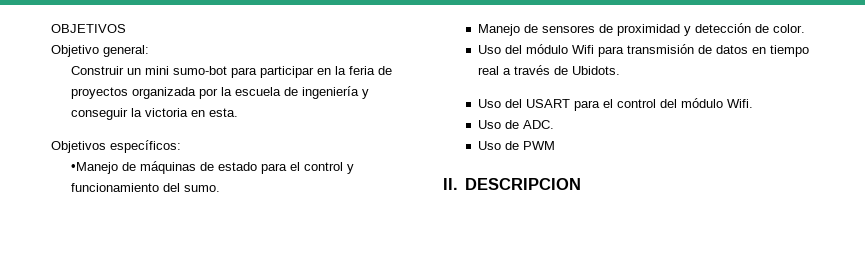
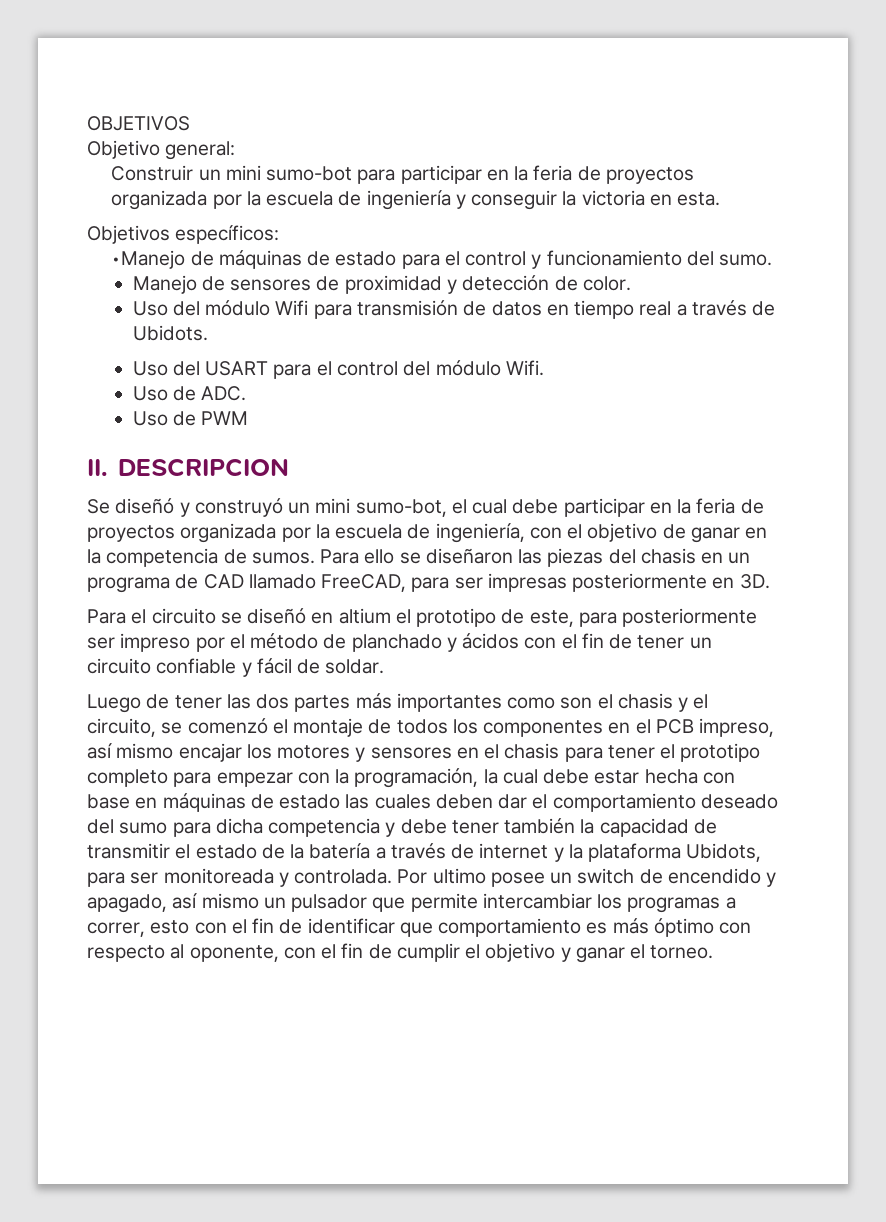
+ Se diseñó y construyó un mini sumo-bot, el cual debe participar en la feria de proyectos organizada por la escuela de ingeniería, con el objetivo de ganar en la competencia de sumos. Para ello se diseñaron las piezas del chasis en un programa de CAD llamado FreeCAD, para ser impresas posteriormente en 3D.
+ Para el circuito se diseñó en altium el prototipo de este, para posteriormente ser impreso por el método de planchado y ácidos con el fin de tener un circuito confiable y fácil de soldar.
+ Luego de tener las dos partes más importantes como son el chasis y el circuito, se comenzó el montaje de todos los componentes en el PCB impreso, así mismo encajar los motores y sensores en el chasis para tener el prototipo completo para empezar con la programación, la cual debe estar hecha con base en máquinas de estado las cuales deben dar el comportamiento deseado del sumo para dicha competencia y debe tener también la capacidad de transmitir el estado de la batería a través de internet y la plataforma Ubidots, para ser monitoreada y controlada. Por ultimo posee un switch de encendido y apagado, así mismo un pulsador que permite intercambiar los programas a correr, esto con el fin de identificar que comportamiento es más óptimo con respecto al oponente, con el fin de cumplir el objetivo y ganar el torneo.

